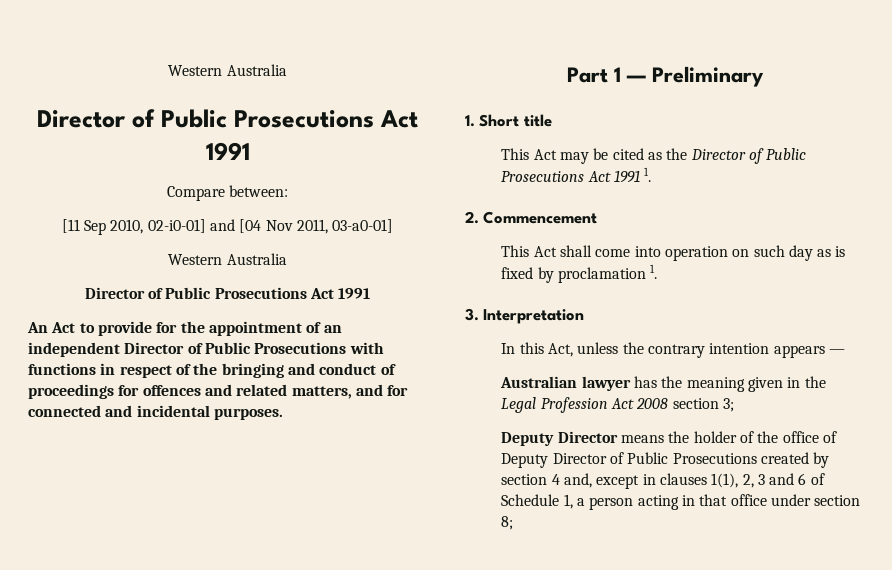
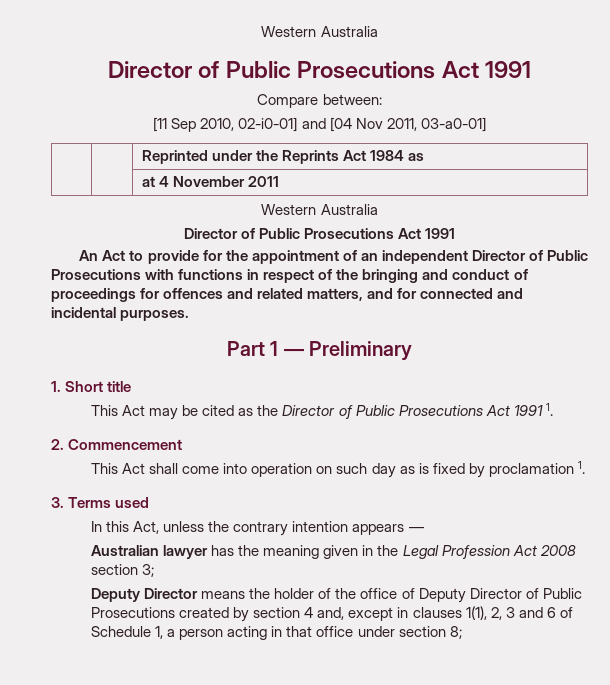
+ | | Reprinted under the Reprints Act 1984 as
+ | | at 4 November 2011
- 3. Interpretation
+ 3. Terms used

